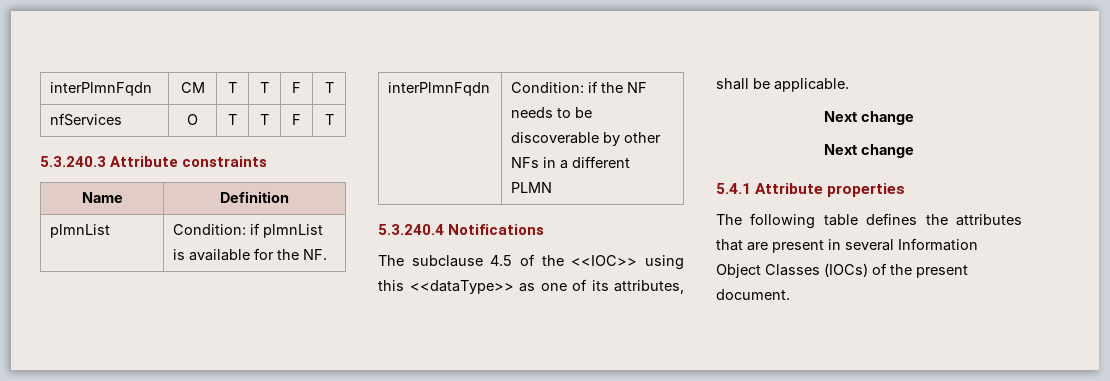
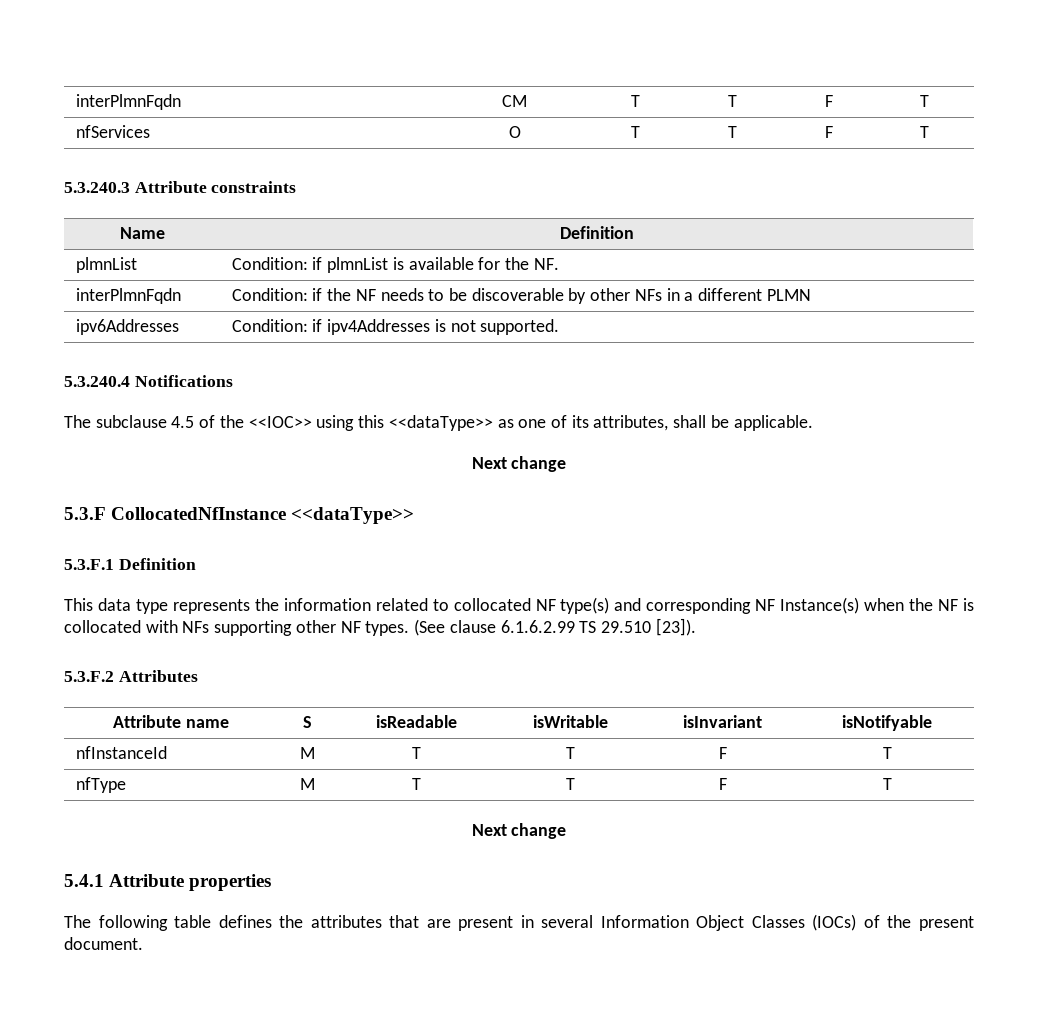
+ ipv6Addresses | Condition: if ipv4Addresses is not supported.
+ 5.3.F CollocatedNfInstance <<dataType>>
+ 5.3.F.1 Definition
+ This data type represents the information related to collocated NF type(s) and corresponding NF Instance(s) when the NF is collocated with NFs supporting other NF types. (See clause 6.1.6.2.99 TS 29.510 [23]).
+ 5.3.F.2 Attributes
+ Attribute name | S | isReadable | isWritable | isInvariant | isNotifyable
+ nfInstanceId | M | T | T | F | T
+ nfType | M | T | T | F | T

